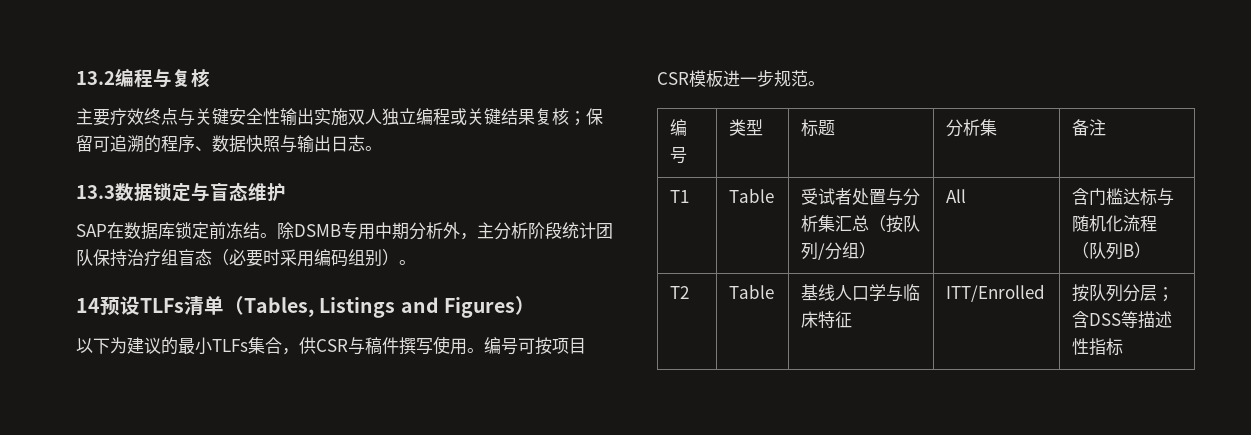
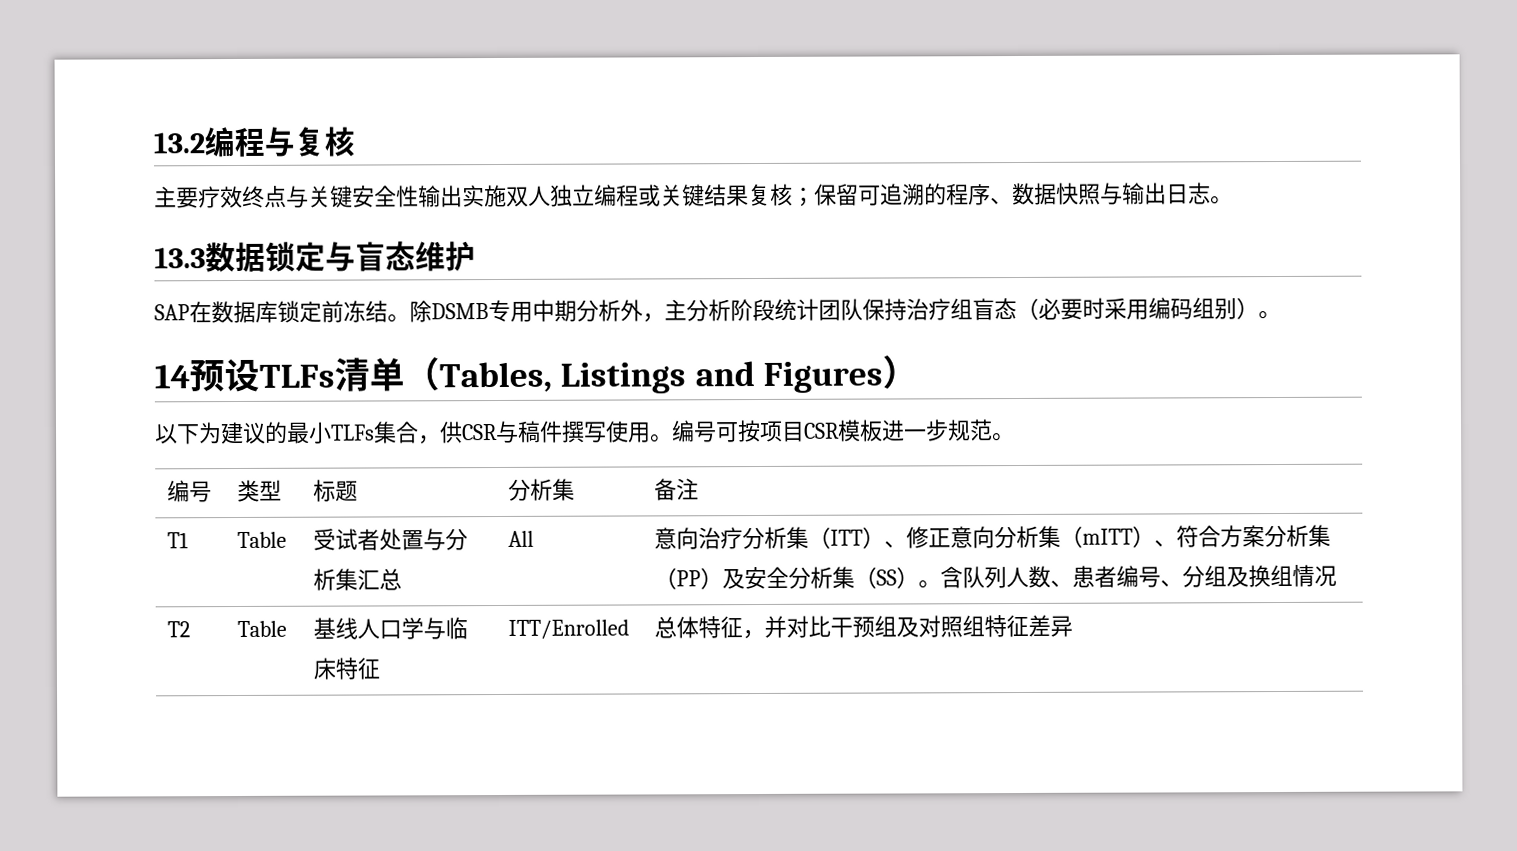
- 受试者处置与分析集汇总（按队列/分组） | All | 含门槛达标与随机化流程（队列B）
+ 受试者处置与分析集汇总 | All | 意向治疗分析集（ITT）、修正意向分析集（mITT）、符合方案分析集（PP）及安全分析集（SS）。含队列人数、患者编号、分组及换组情况
- T2 | Table | 基线人口学与临床特征 | ITT/Enrolled | 按队列分层；含DSS等描述性指标
+ T2 | Table | 基线人口学与临床特征 | ITT/Enrolled | 总体特征，并对比干预组及对照组特征差异

